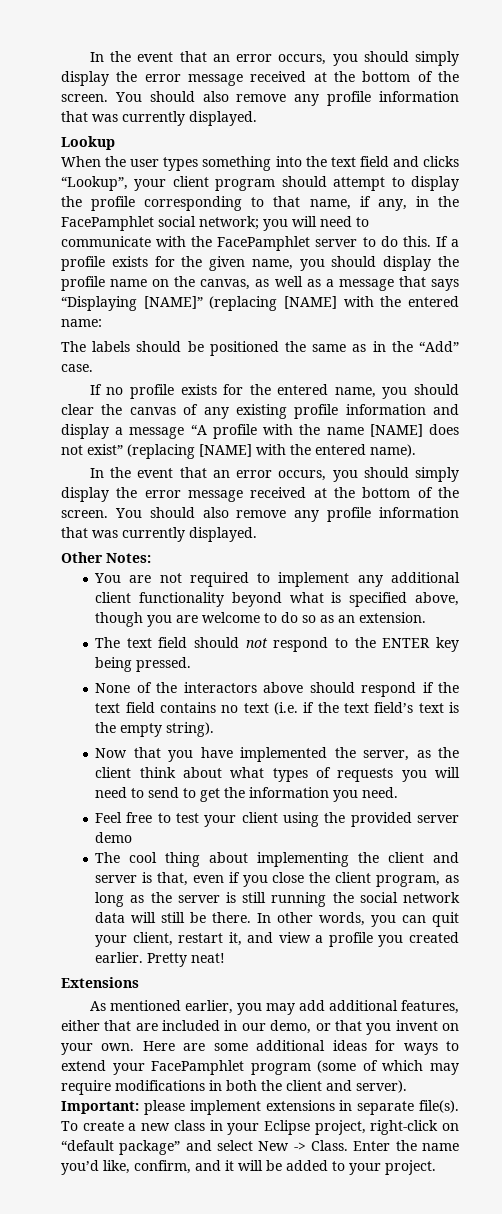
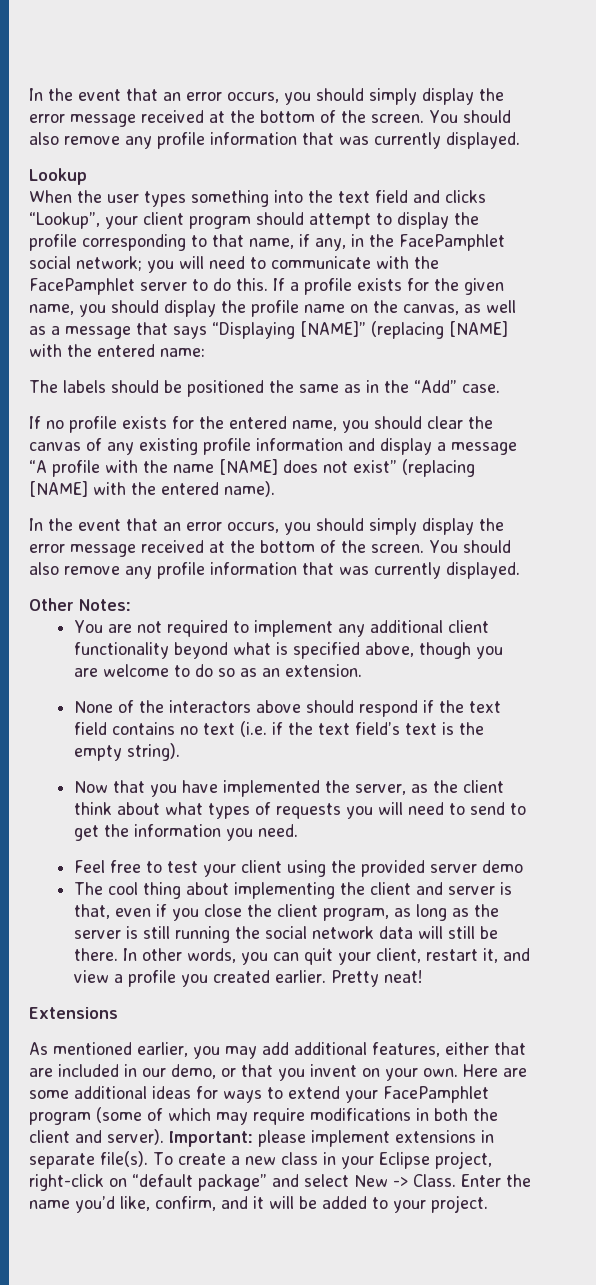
- The text field should not respond to the ENTER key being pressed.

